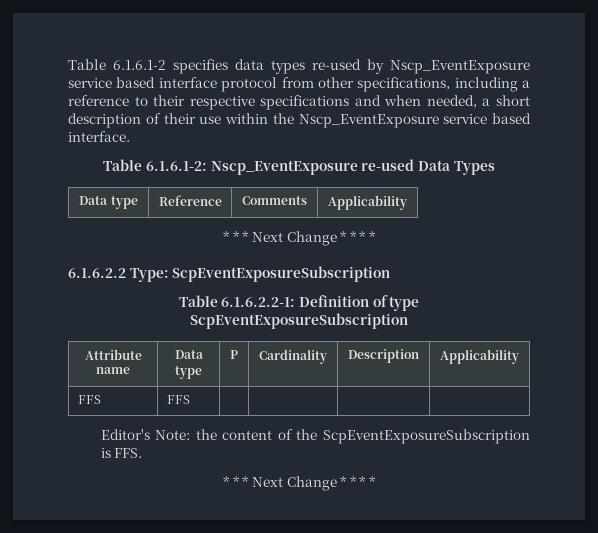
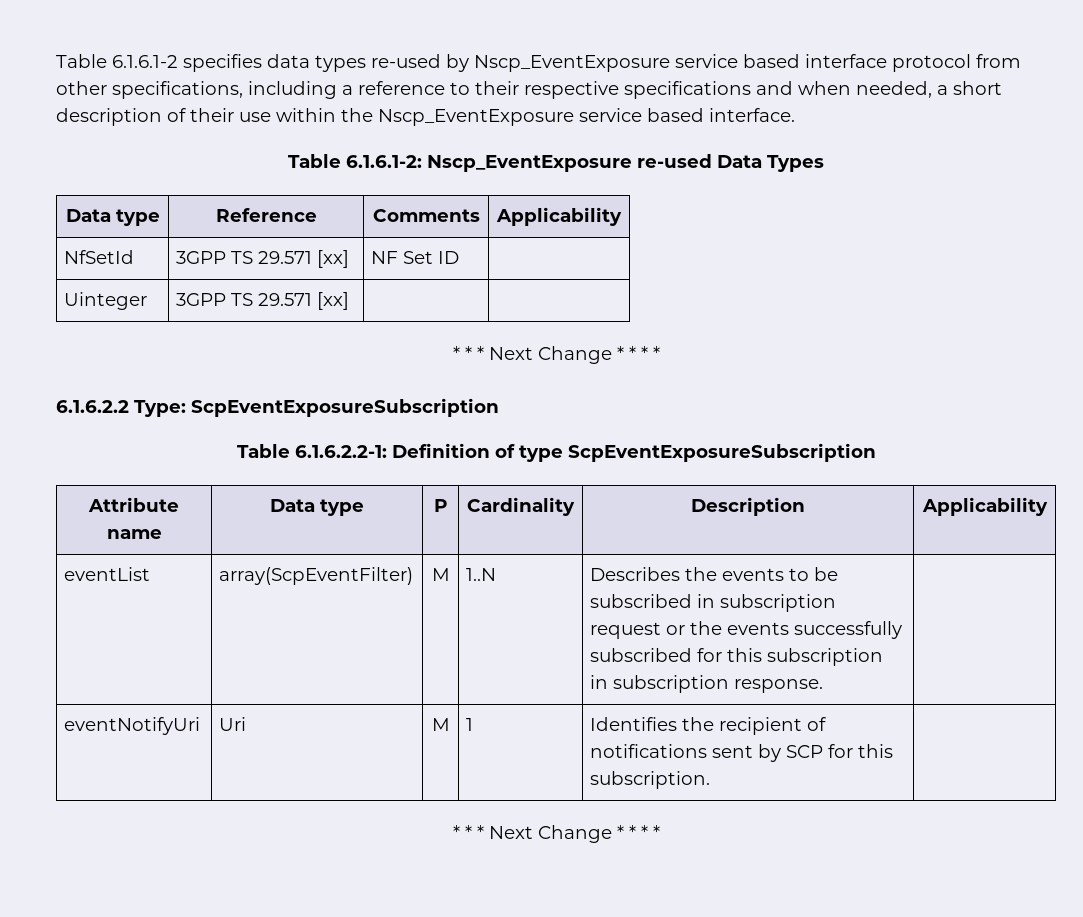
+ NfSetId | 3GPP TS 29.571 [xx] | NF Set ID |
+ Uinteger | 3GPP TS 29.571 [xx] | |
- FFS | FFS | | | |
- Editor's Note: the content of the ScpEventExposureSubscription is FFS.
+ eventList | array(ScpEventFilter) | M | 1..N | Describes the events to be subscribed in subscription request or the events successfully subscribed for this subscription in subscription response. |
+ eventNotifyUri | Uri | M | 1 | Identifies the recipient of notifications sent by SCP for this subscription. |

